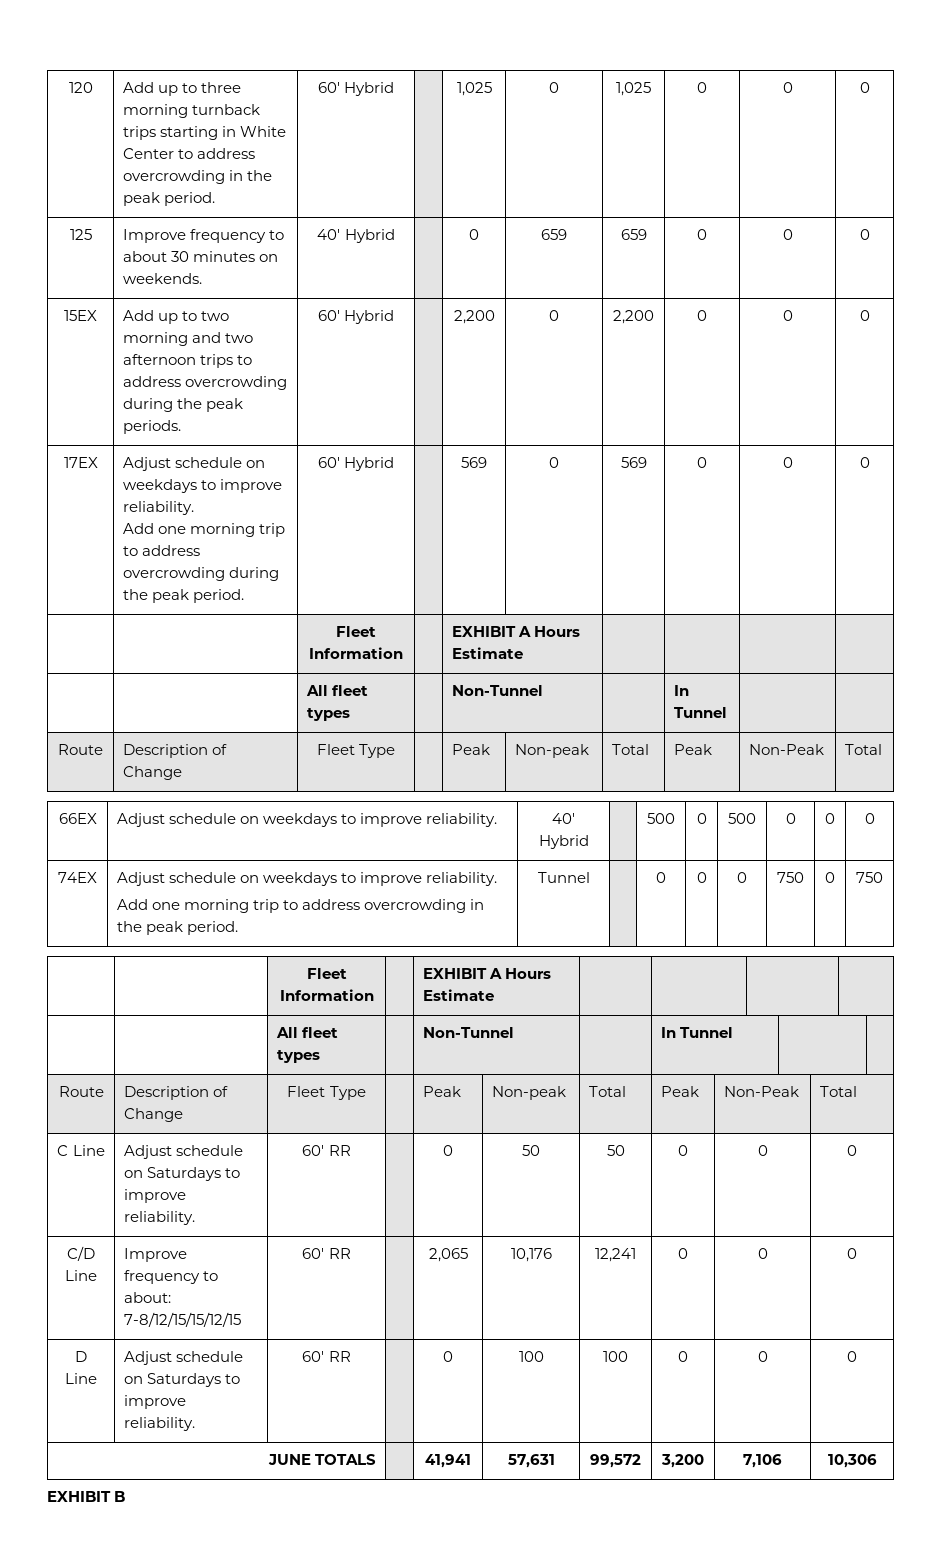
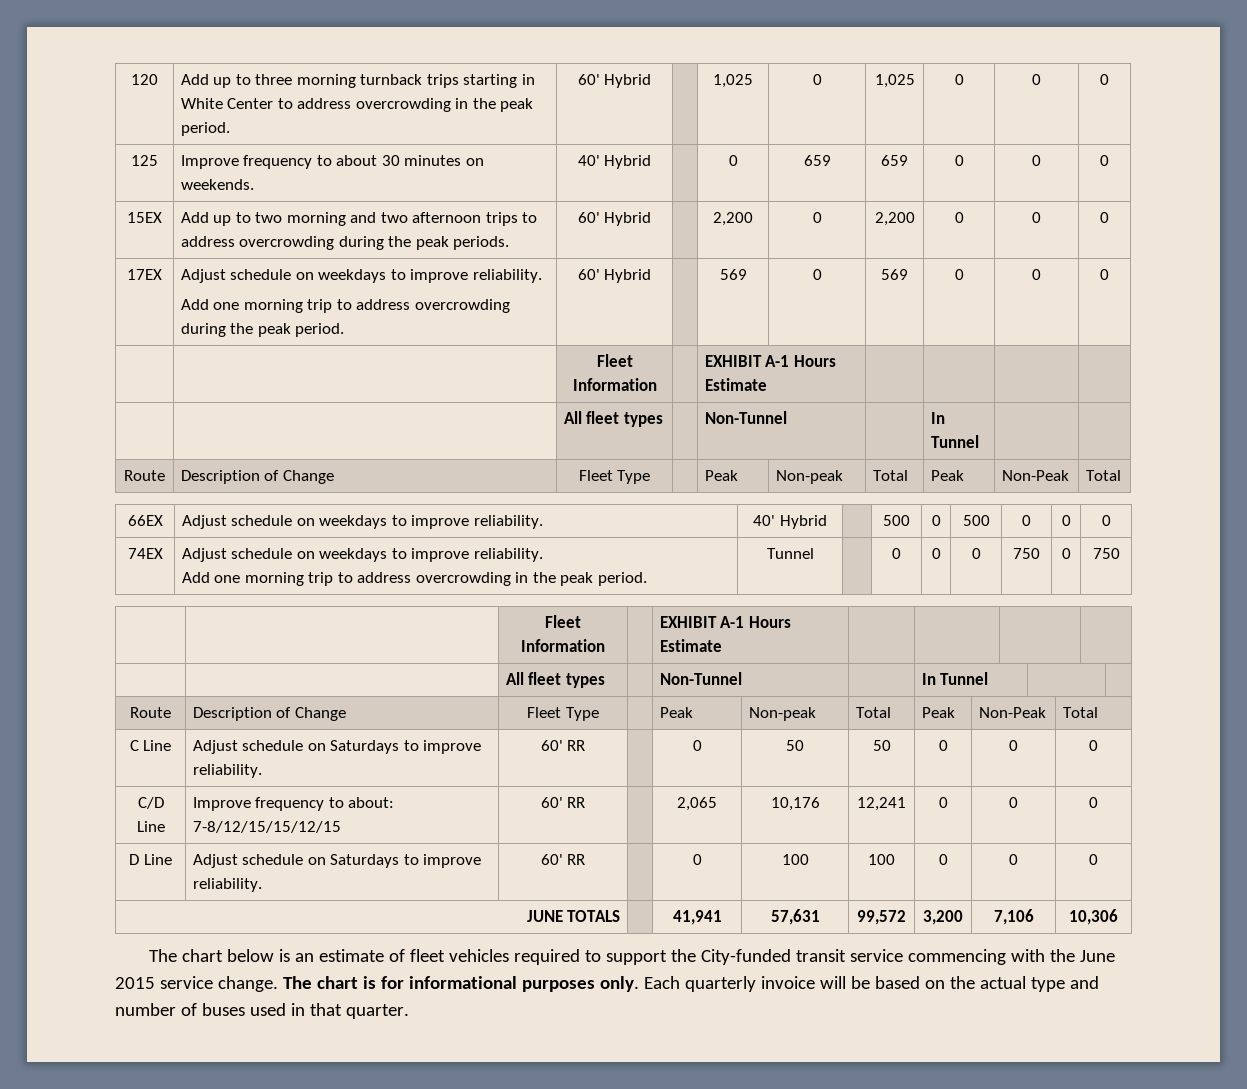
  17EX | Adjust schedule on weekdays to improve reliability.
  Add one morning trip to address overcrowding during the peak period. | 60' Hybrid | | 569 | 0 | 569 | 0 | 0 | 0
- | | Fleet Information | | EXHIBIT A Hours Estimate | | | |
+ | | Fleet Information | | EXHIBIT A-1 Hours Estimate | | | |
  74EX | Adjust schedule on weekdays to improve reliability.
  Add one morning trip to address overcrowding in the peak period. | Tunnel | | 0 | 0 | 0 | 750 | 0 | 750
- | | Fleet Information | | EXHIBIT A Hours Estimate | | | |
+ | | Fleet Information | | EXHIBIT A-1 Hours Estimate | | | |
- EXHIBIT B
+ The chart below is an estimate of fleet vehicles required to support the City-funded transit service commencing with the June 2015 service change. The chart is for informational purposes only. Each quarterly invoice will be based on the actual type and number of buses used in that quarter.

